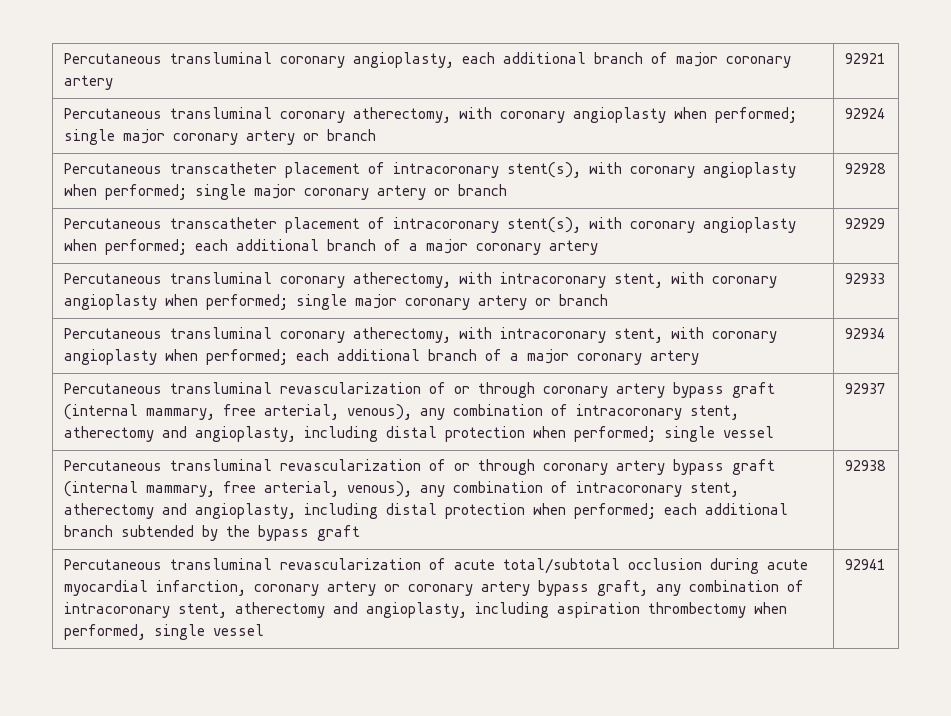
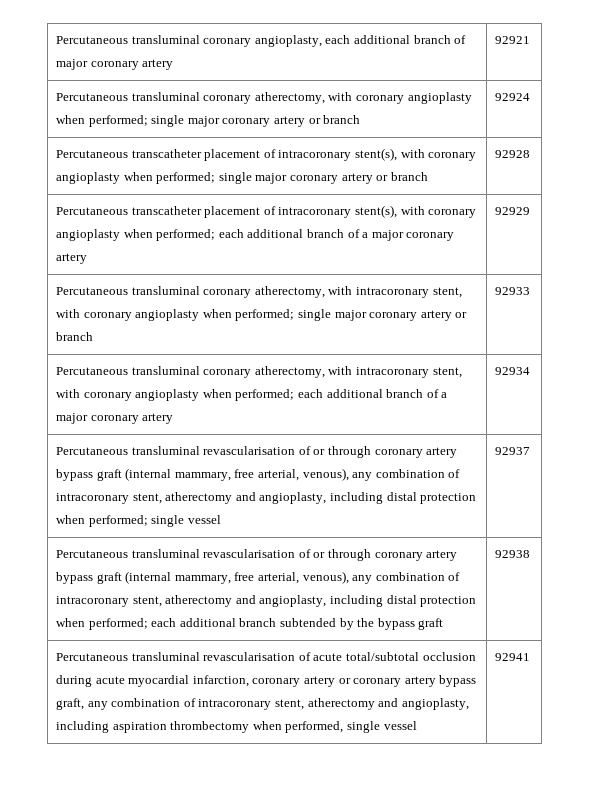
- Percutaneous transluminal revascularization of or through coronary artery bypass graft (internal mammary, free arterial, venous), any combination of intracoronary stent, atherectomy and angioplasty, including distal protection when performed; single vessel | 92937
+ Percutaneous transluminal revascularisation of or through coronary artery bypass graft (internal mammary, free arterial, venous), any combination of intracoronary stent, atherectomy and angioplasty, including distal protection when performed; single vessel | 92937
- Percutaneous transluminal revascularization of or through coronary artery bypass graft (internal mammary, free arterial, venous), any combination of intracoronary stent, atherectomy and angioplasty, including distal protection when performed; each additional branch subtended by the bypass graft | 92938
+ Percutaneous transluminal revascularisation of or through coronary artery bypass graft (internal mammary, free arterial, venous), any combination of intracoronary stent, atherectomy and angioplasty, including distal protection when performed; each additional branch subtended by the bypass graft | 92938
- Percutaneous transluminal revascularization of acute total/subtotal occlusion during acute myocardial infarction, coronary artery or coronary artery bypass graft, any combination of intracoronary stent, atherectomy and angioplasty, including aspiration thrombectomy when performed, single vessel | 92941
+ Percutaneous transluminal revascularisation of acute total/subtotal occlusion during acute myocardial infarction, coronary artery or coronary artery bypass graft, any combination of intracoronary stent, atherectomy and angioplasty, including aspiration thrombectomy when performed, single vessel | 92941

